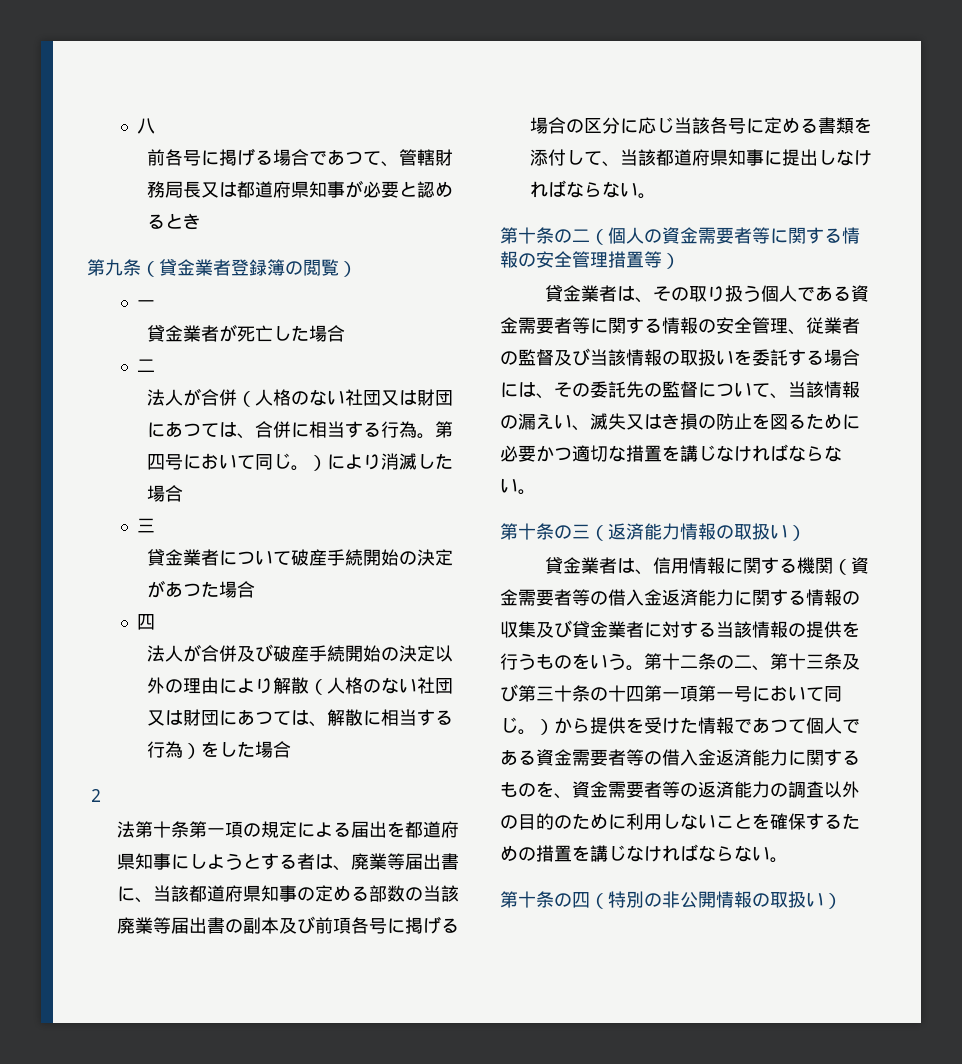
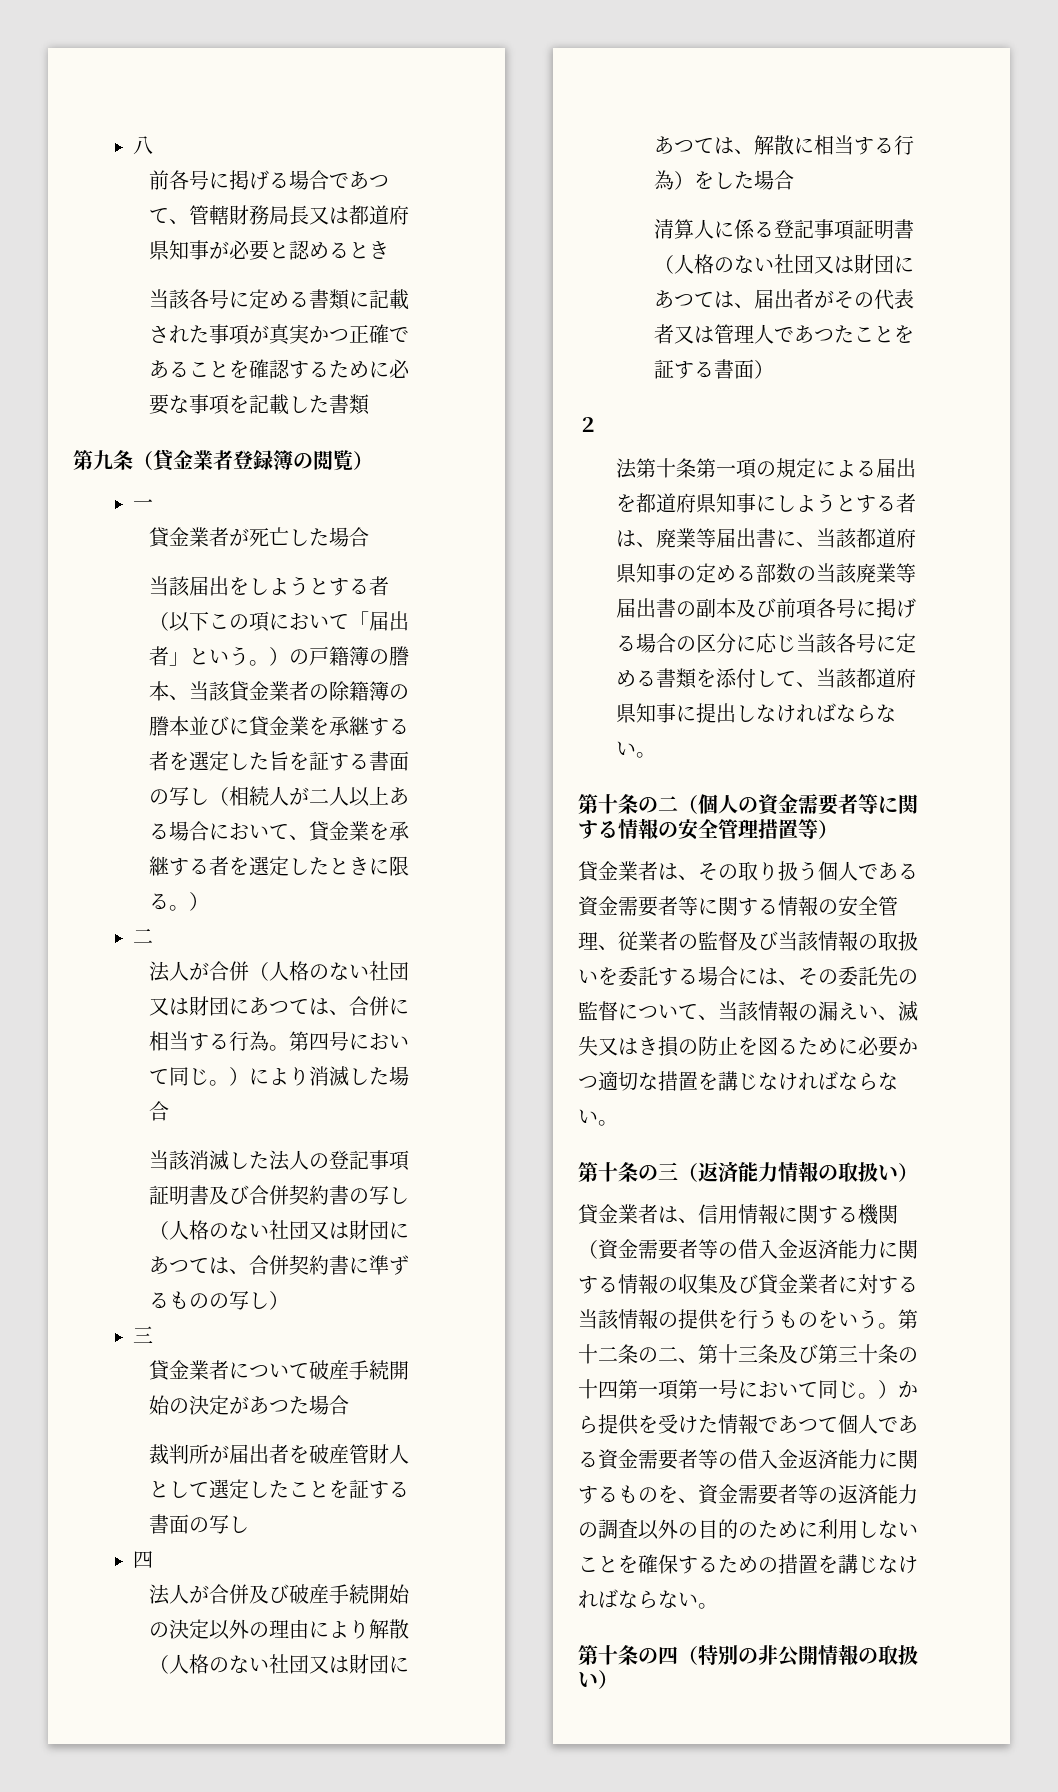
+ 当該各号に定める書類に記載された事項が真実かつ正確であることを確認するために必要な事項を記載した書類
+ 当該届出をしようとする者（以下この項において「届出者」という。）の戸籍簿の謄本、当該貸金業者の除籍簿の謄本並びに貸金業を承継する者を選定した旨を証する書面の写し（相続人が二人以上ある場合において、貸金業を承継する者を選定したときに限る。）
+ 当該消滅した法人の登記事項証明書及び合併契約書の写し（人格のない社団又は財団にあつては、合併契約書に準ずるものの写し）
+ 裁判所が届出者を破産管財人として選定したことを証する書面の写し
+ 清算人に係る登記事項証明書（人格のない社団又は財団にあつては、届出者がその代表者又は管理人であつたことを証する書面）

